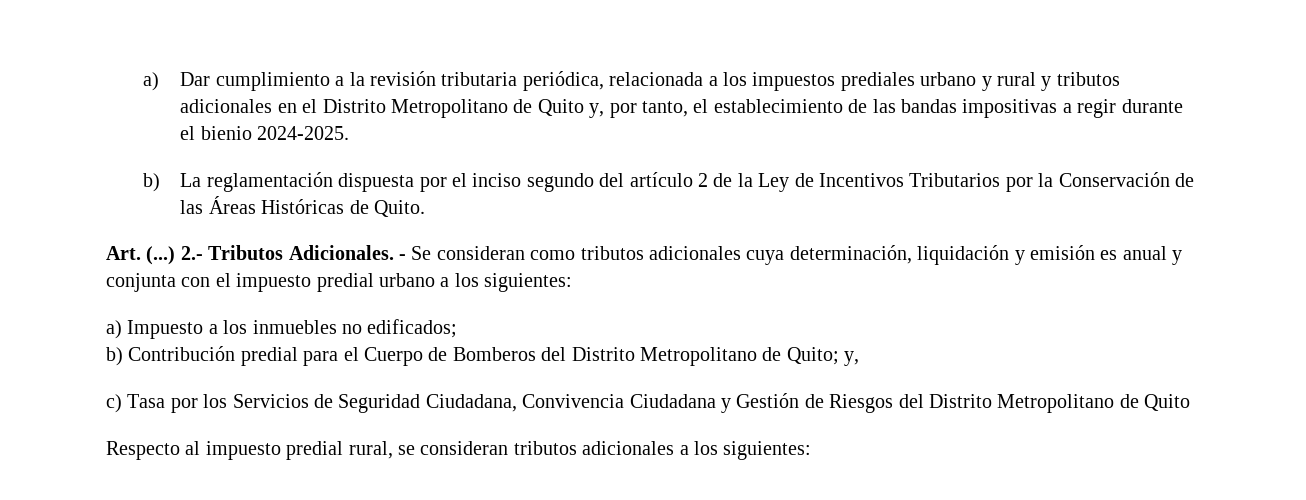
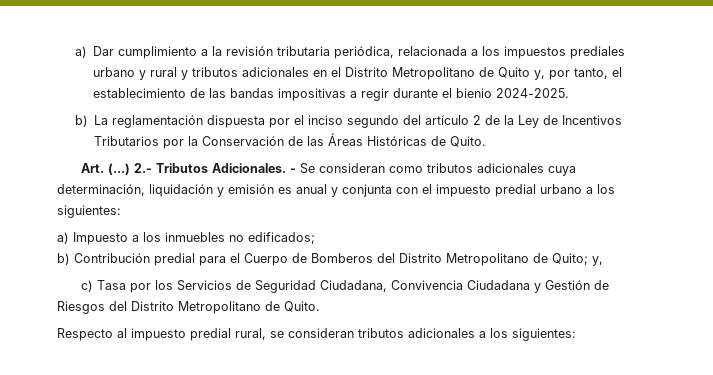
- c) Tasa por los Servicios de Seguridad Ciudadana, Convivencia Ciudadana y Gestión de Riesgos del Distrito Metropolitano de Quito
+ c) Tasa por los Servicios de Seguridad Ciudadana, Convivencia Ciudadana y Gestión de Riesgos del Distrito Metropolitano de Quito.

